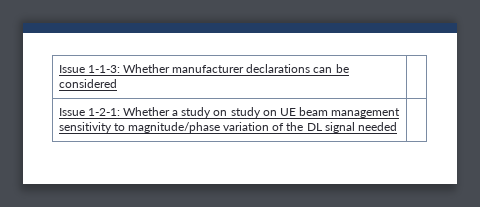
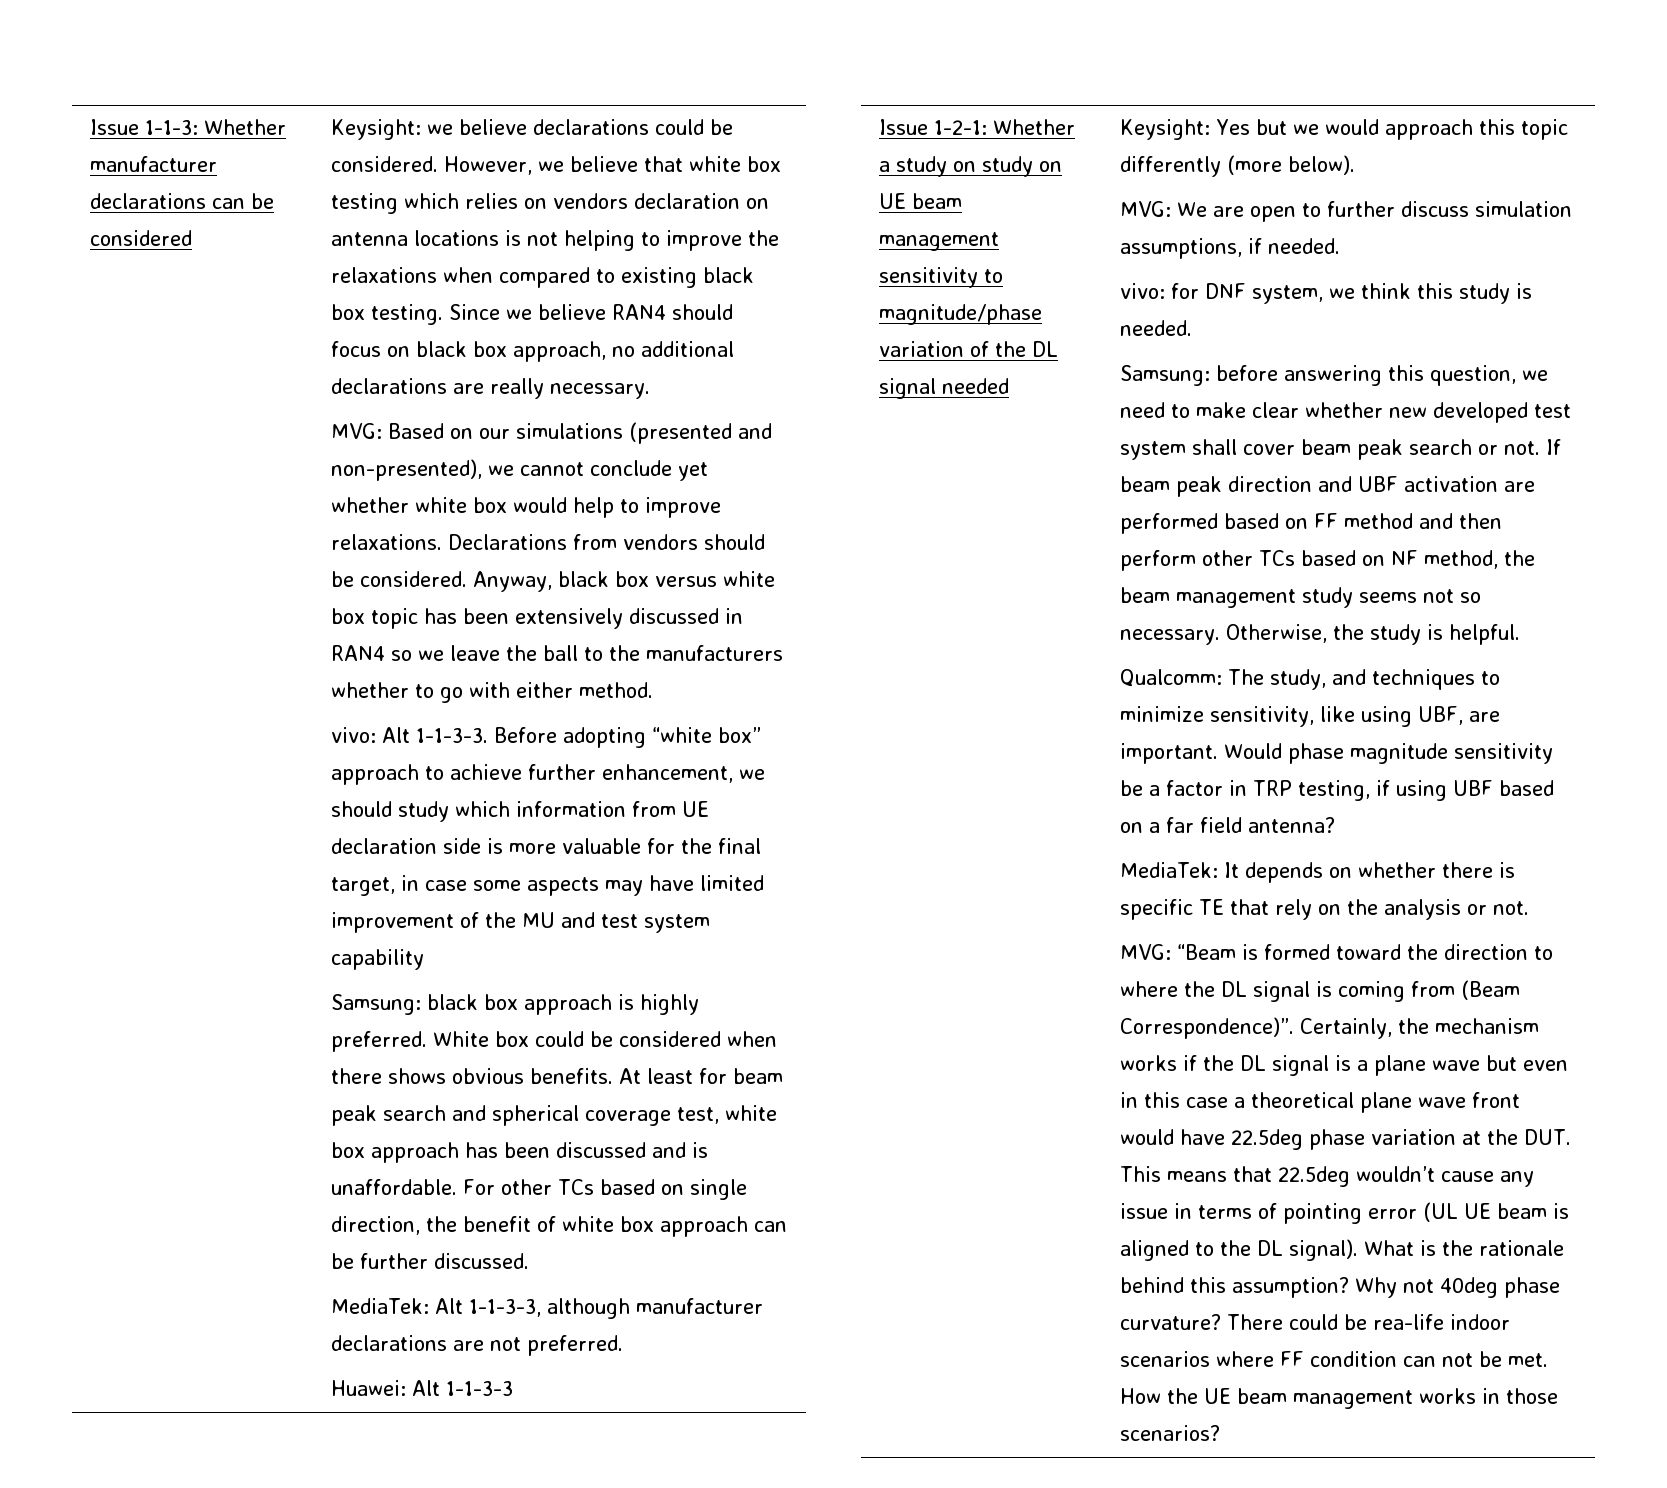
+ Keysight: we believe declarations could be considered. However, we believe that white box testing which relies on vendors declaration on antenna locations is not helping to improve the relaxations when compared to existing black box testing. Since we believe RAN4 should focus on black box approach, no additional declarations are really necessary.
+ MVG: Based on our simulations (presented and non-presented), we cannot conclude yet whether white box would help to improve relaxations. Declarations from vendors should be considered. Anyway, black box versus white box topic has been extensively discussed in RAN4 so we leave the ball to the manufacturers whether to go with either method.
+ vivo: Alt 1-1-3-3. Before adopting “white box” approach to achieve further enhancement, we should study which information from UE declaration side is more valuable for the final target, in case some aspects may have limited improvement of the MU and test system capability
+ Samsung: black box approach is highly preferred. White box could be considered when there shows obvious benefits. At least for beam peak search and spherical coverage test, white box approach has been discussed and is unaffordable. For other TCs based on single direction, the benefit of white box approach can be further discussed.
+ MediaTek: Alt 1-1-3-3, although manufacturer declarations are not preferred.
+ Huawei: Alt 1-1-3-3
+ Keysight: Yes but we would approach this topic differently (more below).
+ MVG: We are open to further discuss simulation assumptions, if needed.
+ vivo: for DNF system, we think this study is needed.
+ Samsung: before answering this question, we need to make clear whether new developed test system shall cover beam peak search or not. If beam peak direction and UBF activation are performed based on FF method and then perform other TCs based on NF method, the beam management study seems not so necessary. Otherwise, the study is helpful.
+ Qualcomm: The study, and techniques to minimize sensitivity, like using UBF, are important. Would phase magnitude sensitivity be a factor in TRP testing, if using UBF based on a far field antenna?
+ MediaTek: It depends on whether there is specific TE that rely on the analysis or not.
+ MVG: “Beam is formed toward the direction to where the DL signal is coming from (Beam Correspondence)”. Certainly, the mechanism works if the DL signal is a plane wave but even in this case a theoretical plane wave front would have 22.5deg phase variation at the DUT. This means that 22.5deg wouldn’t cause any issue in terms of pointing error (UL UE beam is aligned to the DL signal). What is the rationale behind this assumption? Why not 40deg phase curvature? There could be rea-life indoor scenarios where FF condition can not be met. How the UE beam management works in those scenarios?

